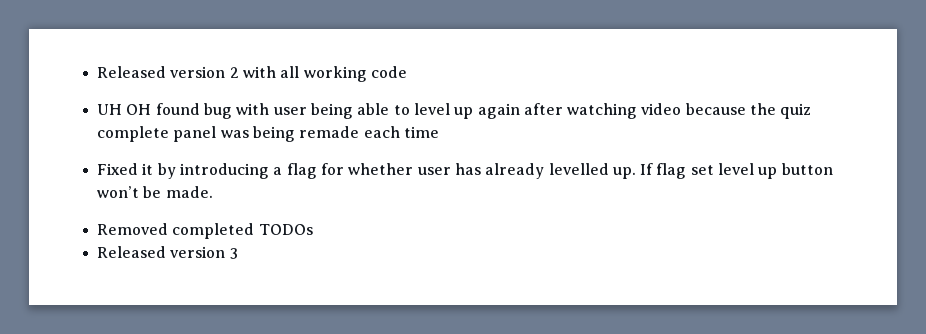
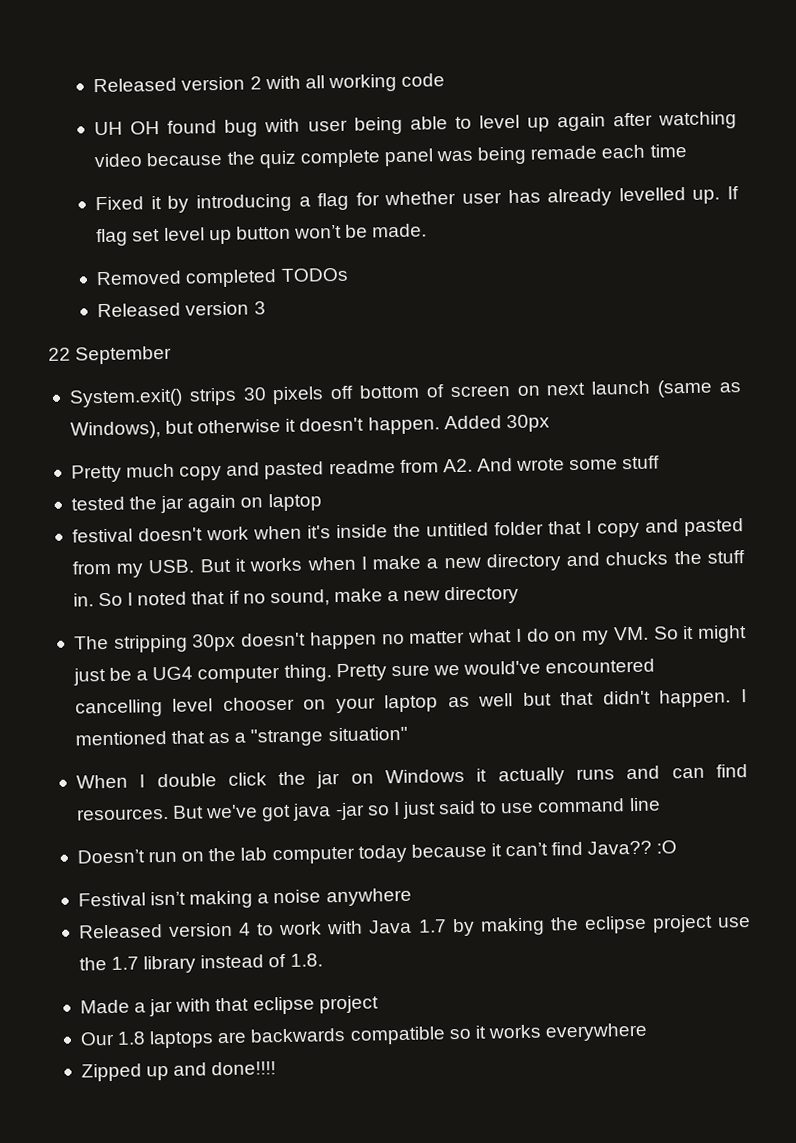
+ 22 September
+ System.exit() strips 30 pixels off bottom of screen on next launch (same as Windows), but otherwise it doesn't happen. Added 30px
+ Pretty much copy and pasted readme from A2. And wrote some stuff
+ tested the jar again on laptop
+ festival doesn't work when it's inside the untitled folder that I copy and pasted from my USB. But it works when I make a new directory and chucks the stuff in. So I noted that if no sound, make a new directory
+ The stripping 30px doesn't happen no matter what I do on my VM. So it might just be a UG4 computer thing. Pretty sure we would've encountered cancelling level chooser on your laptop as well but that didn't happen. I mentioned that as a "strange situation"
+ When I double click the jar on Windows it actually runs and can find resources. But we've got java -jar so I just said to use command line
+ Doesn’t run on the lab computer today because it can’t find Java?? :O
+ Festival isn’t making a noise anywhere
+ Released version 4 to work with Java 1.7 by making the eclipse project use the 1.7 library instead of 1.8.
+ Made a jar with that eclipse project
+ Our 1.8 laptops are backwards compatible so it works everywhere
+ Zipped up and done!!!!

